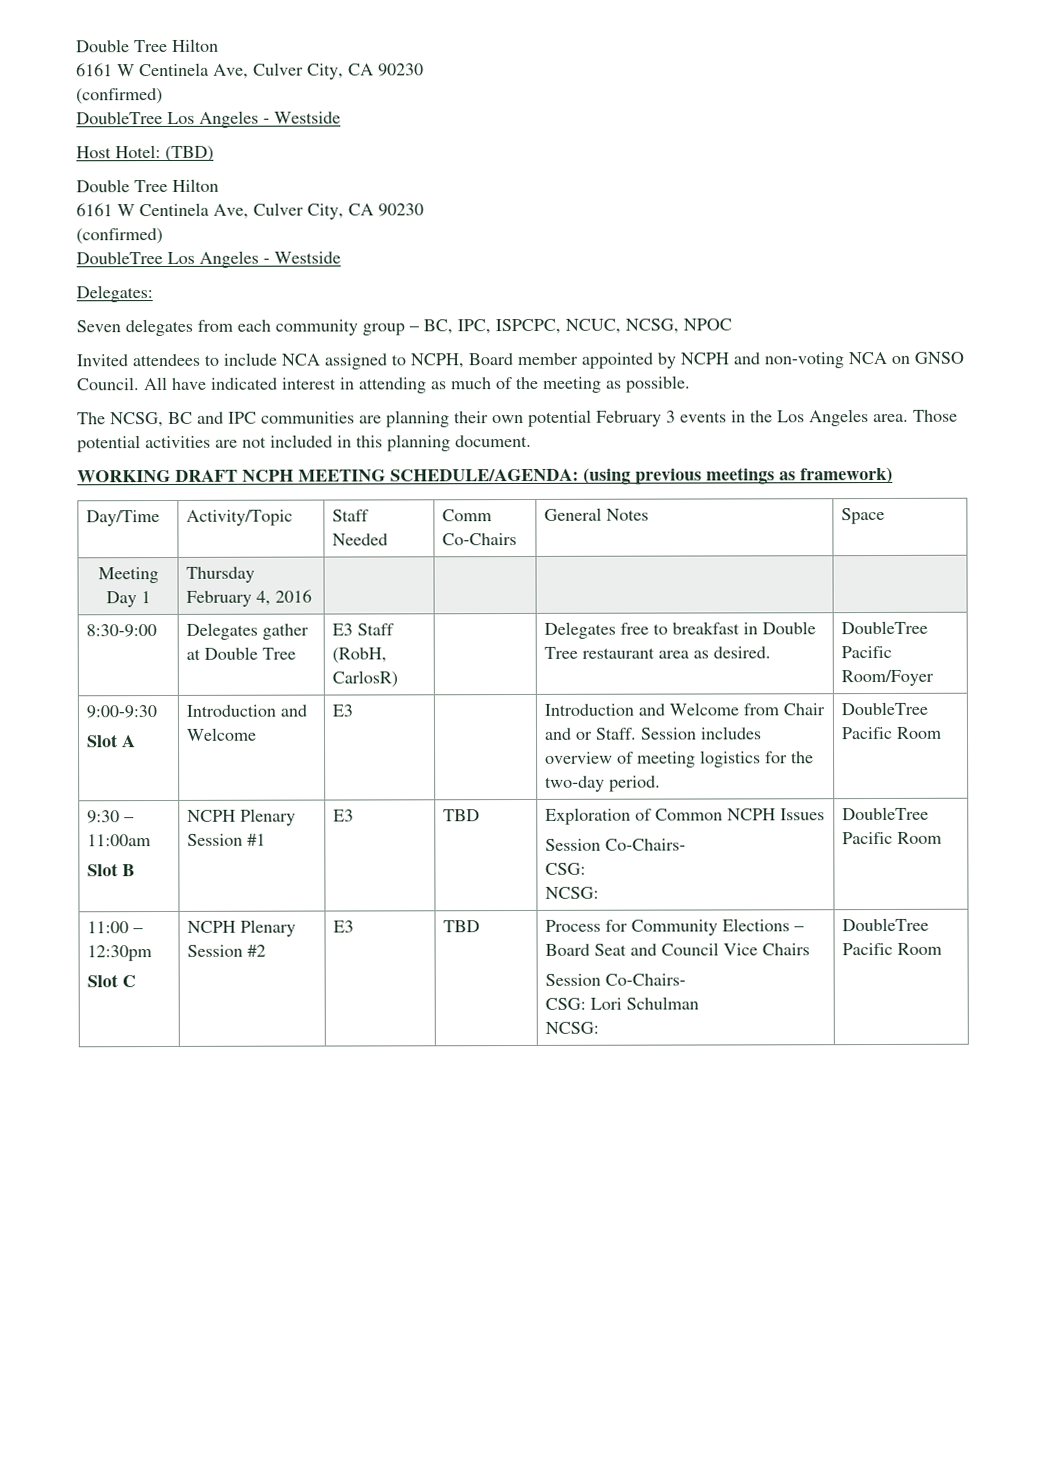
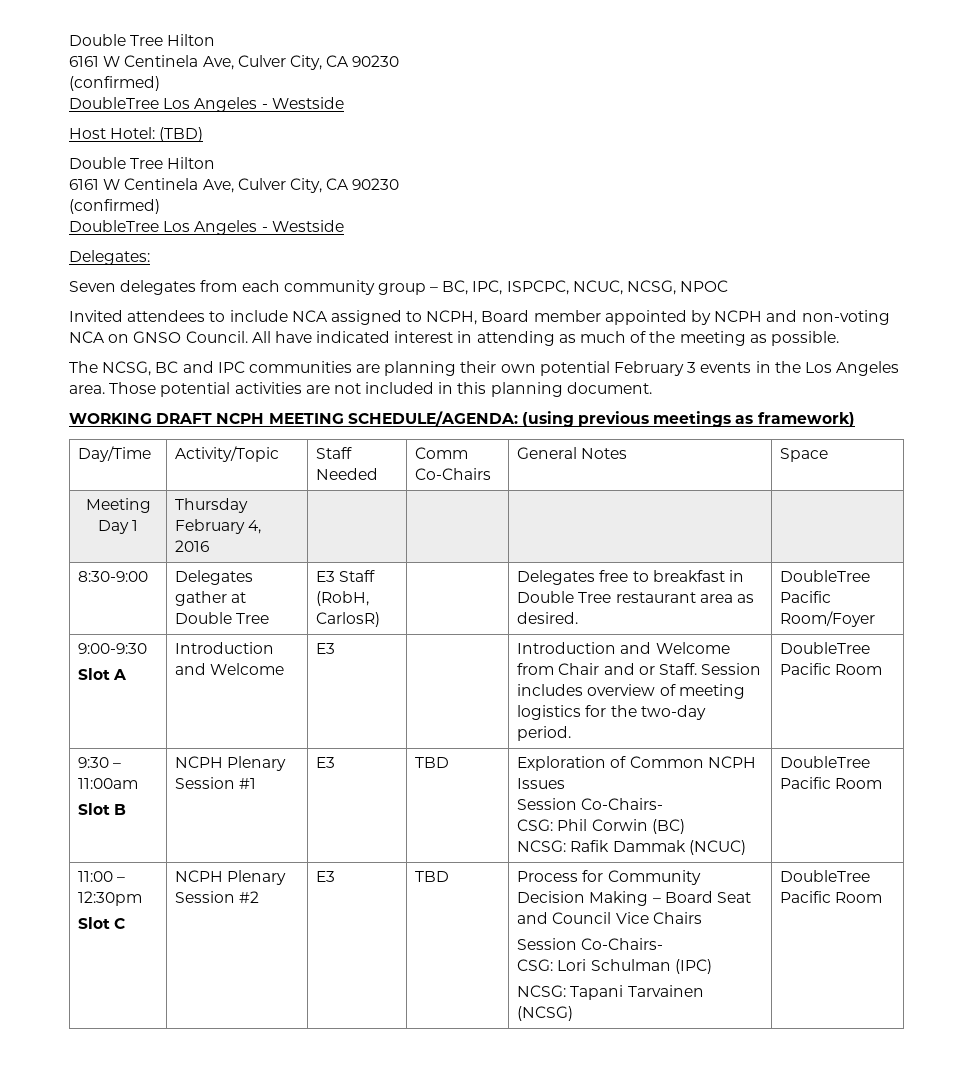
  9:30 – 11:00am
  Slot B | NCPH Plenary Session #1 | E3 | TBD | Exploration of Common NCPH Issues
  Session Co-Chairs-
- CSG:
- NCSG: | DoubleTree Pacific Room
+ CSG: Phil Corwin (BC)
+ NCSG: Rafik Dammak (NCUC) | DoubleTree Pacific Room
  11:00 – 12:30pm
- Slot C | NCPH Plenary Session #2 | E3 | TBD | Process for Community Elections – Board Seat and Council Vice Chairs
+ Slot C | NCPH Plenary Session #2 | E3 | TBD | Process for Community Decision Making – Board Seat and Council Vice Chairs
  Session Co-Chairs-
- CSG: Lori Schulman
- NCSG: | DoubleTree Pacific Room
+ CSG: Lori Schulman (IPC)
+ NCSG: Tapani Tarvainen (NCSG) | DoubleTree Pacific Room

